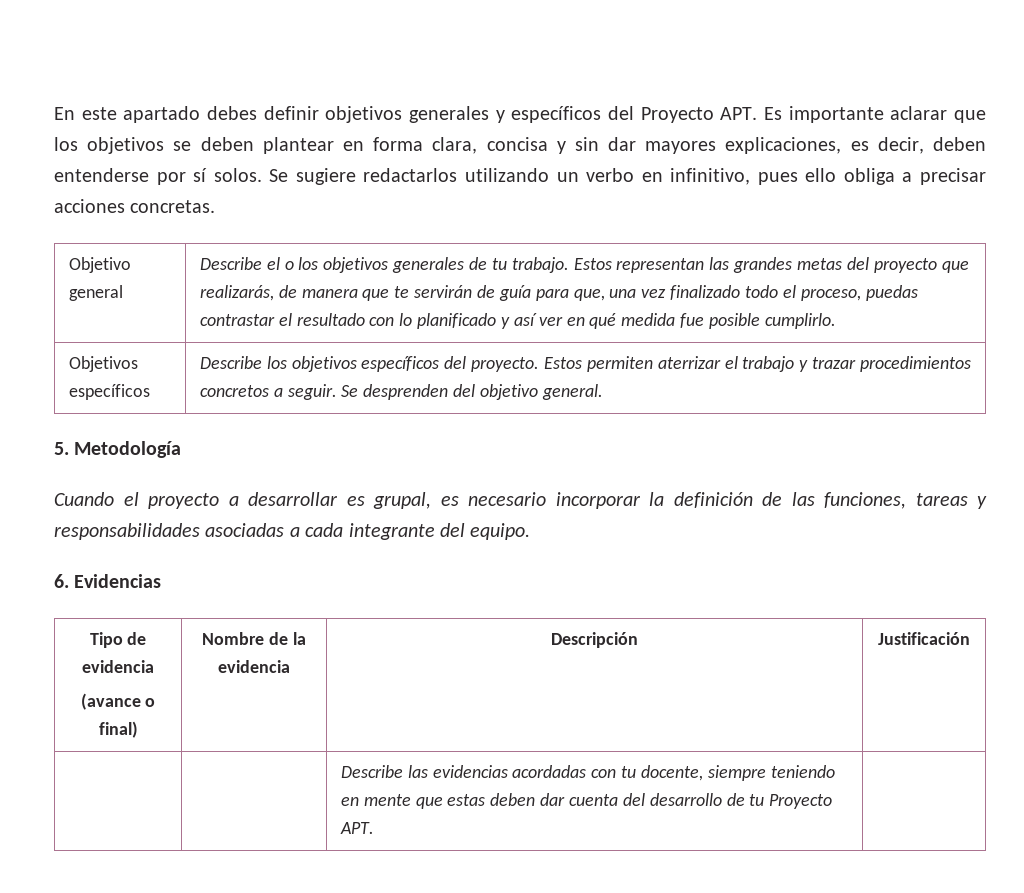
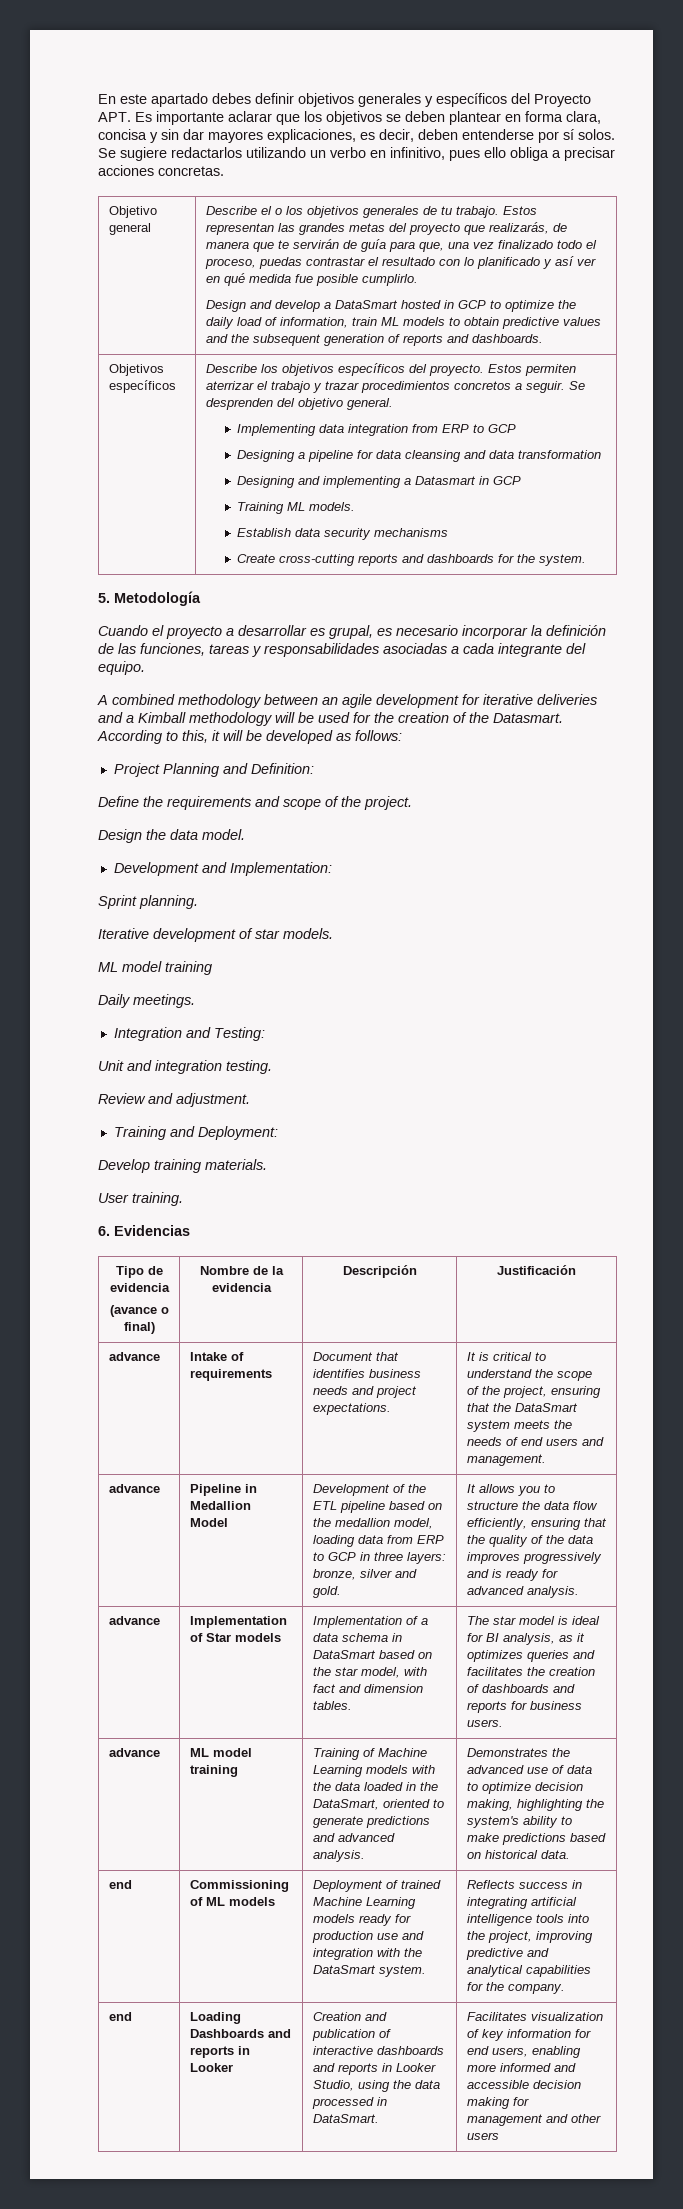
+ Design and develop a DataSmart hosted in GCP to optimize the daily load of information, train ML models to obtain predictive values and the subsequent generation of reports and dashboards.
+ Implementing data integration from ERP to GCP
+ Designing a pipeline for data cleansing and data transformation
+ Designing and implementing a Datasmart in GCP
+ Training ML models.
+ Establish data security mechanisms
+ Create cross-cutting reports and dashboards for the system.
+ A combined methodology between an agile development for iterative deliveries and a Kimball methodology will be used for the creation of the Datasmart. According to this, it will be developed as follows:
+ Project Planning and Definition:
+ Define the requirements and scope of the project.
+ Design the data model.
+ Development and Implementation:
+ Sprint planning.
+ Iterative development of star models.
+ ML model training
+ Daily meetings.
+ Integration and Testing:
+ Unit and integration testing.
+ Review and adjustment.
+ Training and Deployment:
+ Develop training materials.
+ User training.
- | | Describe las evidencias acordadas con tu docente, siempre teniendo en mente que estas deben dar cuenta del desarrollo de tu Proyecto APT. |
+ advance | Intake of requirements | Document that identifies business needs and project expectations. | It is critical to understand the scope of the project, ensuring that the DataSmart system meets the needs of end users and management.
+ advance | Pipeline in Medallion Model | Development of the ETL pipeline based on the medallion model, loading data from ERP to GCP in three layers: bronze, silver and gold. | It allows you to structure the data flow efficiently, ensuring that the quality of the data improves progressively and is ready for advanced analysis.
+ advance | Implementation of Star models | Implementation of a data schema in DataSmart based on the star model, with fact and dimension tables. | The star model is ideal for BI analysis, as it optimizes queries and facilitates the creation of dashboards and reports for business users.
+ advance | ML model training | Training of Machine Learning models with the data loaded in the DataSmart, oriented to generate predictions and advanced analysis. | Demonstrates the advanced use of data to optimize decision making, highlighting the system's ability to make predictions based on historical data.
+ end | Commissioning of ML models | Deployment of trained Machine Learning models ready for production use and integration with the DataSmart system. | Reflects success in integrating artificial intelligence tools into the project, improving predictive and analytical capabilities for the company.
+ end | Loading Dashboards and reports in Looker | Creation and publication of interactive dashboards and reports in Looker Studio, using the data processed in DataSmart. | Facilitates visualization of key information for end users, enabling more informed and accessible decision making for management and other users

